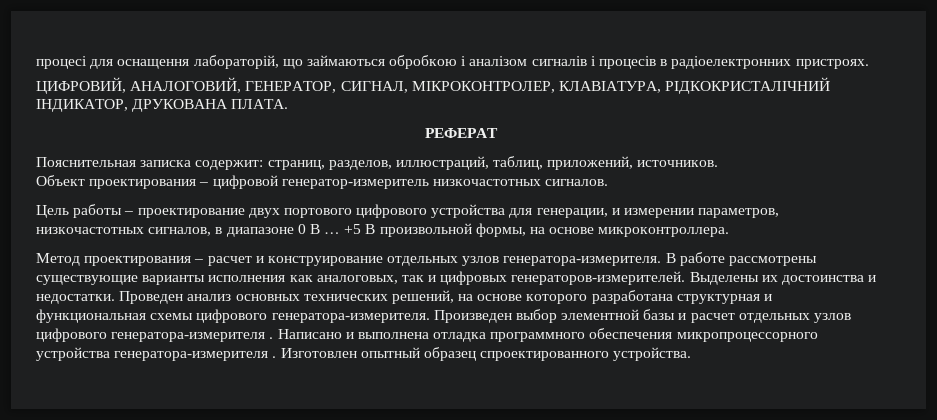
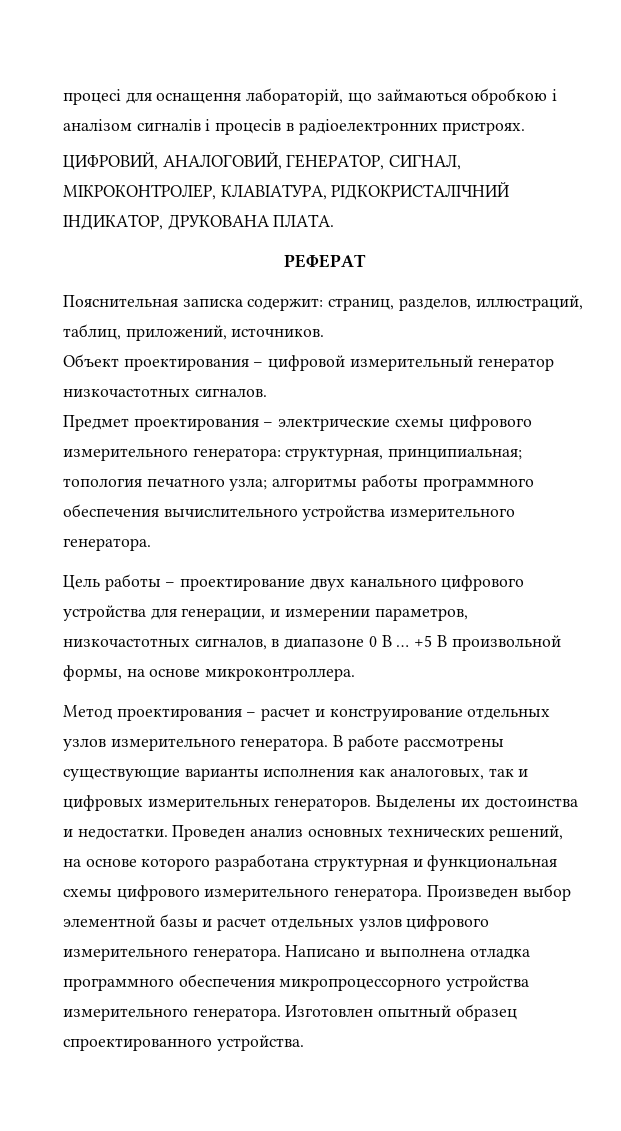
- Объект проектирования – цифровой генератор-измеритель низкочастотных сигналов.
+ Объект проектирования – цифровой измерительный генератор низкочастотных сигналов.
+ Предмет проектирования – электрические схемы цифрового измерительного генератора: структурная, принципиальная; топология печатного узла; алгоритмы работы программного обеспечения вычислительного устройства измерительного генератора.
- Цель работы – проектирование двух портового цифрового устройства для генерации, и измерении параметров, низкочастотных сигналов, в диапазоне 0 В …
+ Цель работы – проектирование двух канального цифрового устройства для генерации, и измерении параметров, низкочастотных сигналов, в диапазоне 0 В …
- Метод проектирования – расчет и конструирование отдельных узлов генератора-измерителя.
+ Метод проектирования – расчет и конструирование отдельных узлов измерительного генератора.
- В работе рассмотрены существующие варианты исполнения как аналоговых, так и цифровых генераторов-измерителей.
+ В работе рассмотрены существующие варианты исполнения как аналоговых, так и цифровых измерительных генераторов.
- Проведен анализ основных технических решений, на основе которого разработана структурная и функциональная схемы цифрового генератора-измерителя.
+ Проведен анализ основных технических решений, на основе которого разработана структурная и функциональная схемы цифрового измерительного генератора.
- Произведен выбор элементной базы и расчет отдельных узлов цифрового генератора-измерителя .
+ Произведен выбор элементной базы и расчет отдельных узлов цифрового измерительного генератора.
- Написано и выполнена отладка программного обеспечения микропроцессорного устройства генератора-измерителя .
+ Написано и выполнена отладка программного обеспечения микропроцессорного устройства измерительного генератора.

